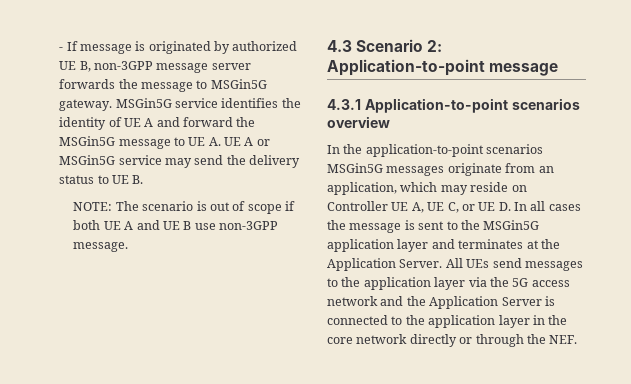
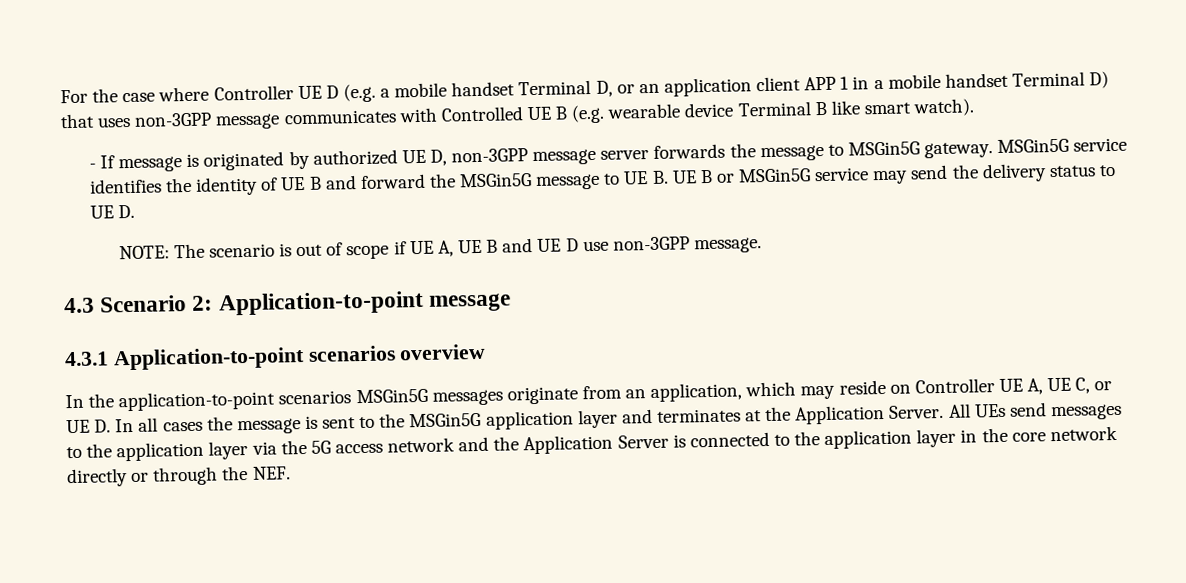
+ For the case where Controller UE D (e.g. a mobile handset Terminal D, or an application client APP 1 in a mobile handset Terminal D) that uses non-3GPP message communicates with Controlled UE B (e.g. wearable device Terminal B like smart watch).
- - If message is originated by authorized UE B, non-3GPP message server forwards the message to MSGin5G gateway.
+ - If message is originated by authorized UE D, non-3GPP message server forwards the message to MSGin5G gateway.
- MSGin5G service identifies the identity of UE A and forward the MSGin5G message to UE A. UE A or MSGin5G service may send the delivery status to UE B.
+ MSGin5G service identifies the identity of UE B and forward the MSGin5G message to UE B. UE B or MSGin5G service may send the delivery status to UE D.
- NOTE: The scenario is out of scope if both UE A and UE B use non-3GPP message.
+ NOTE: The scenario is out of scope if UE A, UE B and UE D use non-3GPP message.

